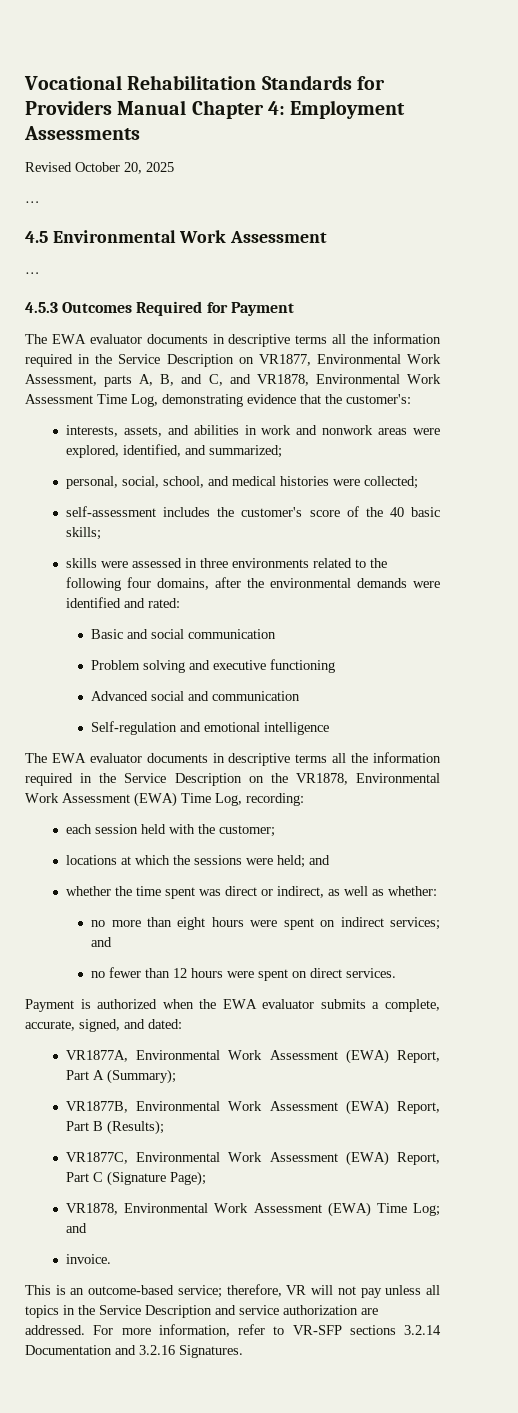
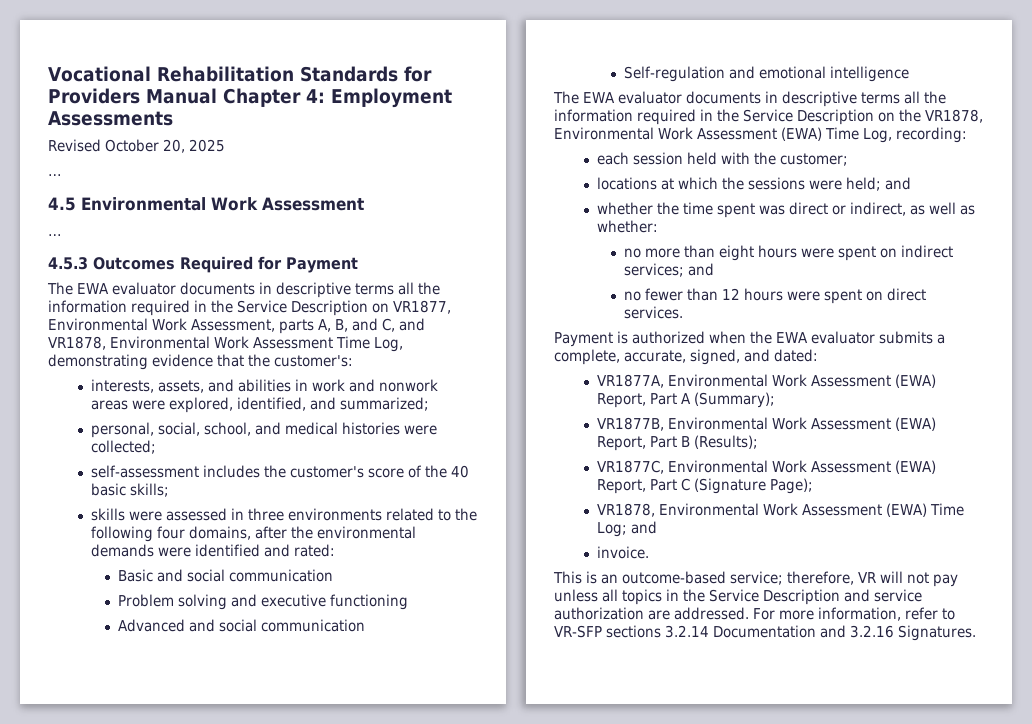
- Advanced social and communication
+ Advanced and social communication

